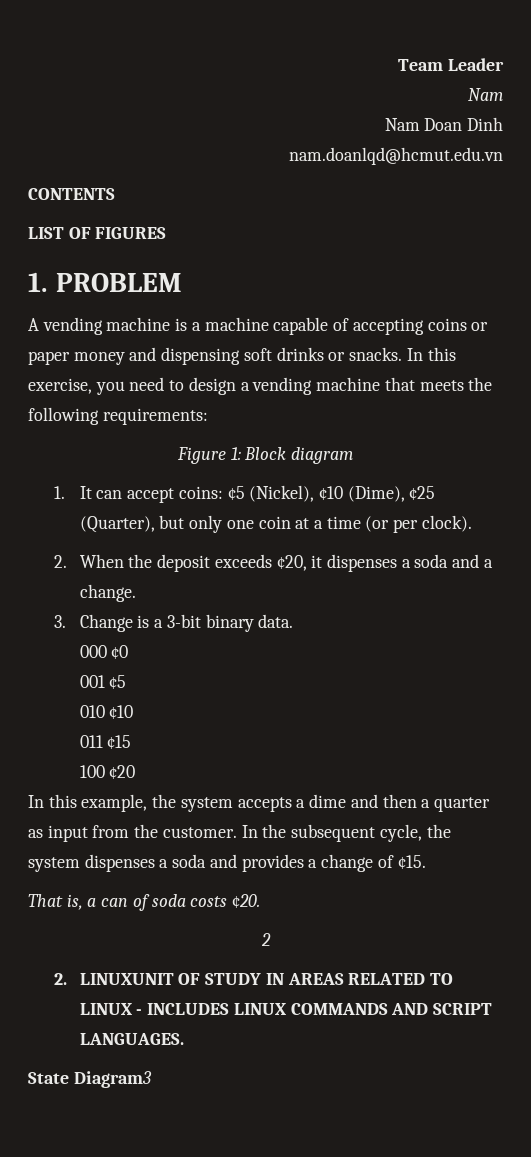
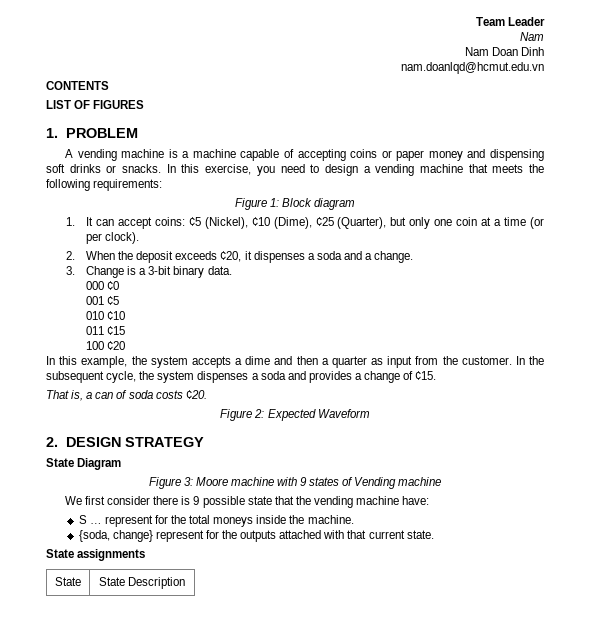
- 2
- 2. LINUXUNIT OF STUDY IN AREAS RELATED TO LINUX - INCLUDES LINUX COMMANDS AND SCRIPT LANGUAGES.
- State Diagram3
+ Figure 2: Expected Waveform
+ 2. DESIGN STRATEGY
+ State Diagram
+ Figure 3: Moore machine with 9 states of Vending machine
+ We first consider there is 9 possible state that the vending machine have:
+ S … represent for the total moneys inside the machine.
+ {soda, change} represent for the outputs attached with that current state.
+ State assignments
+ State | State Description

